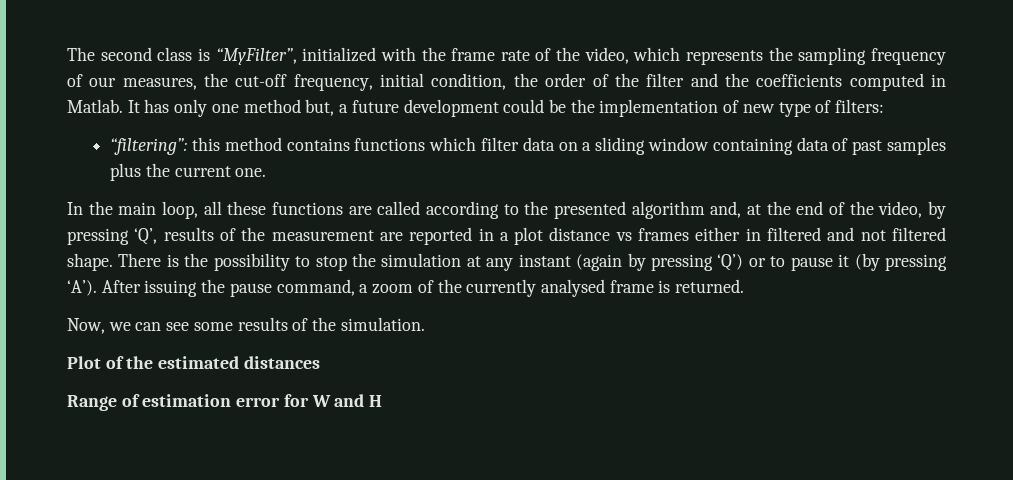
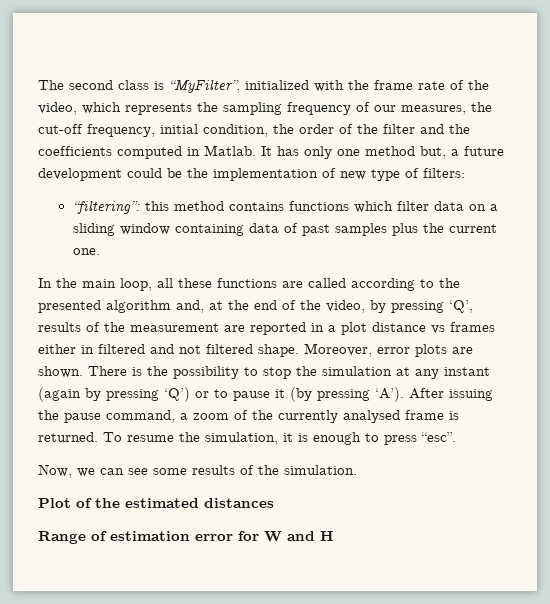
+ Moreover, error plots are shown.
+ To resume the simulation, it is enough to press “esc”.

